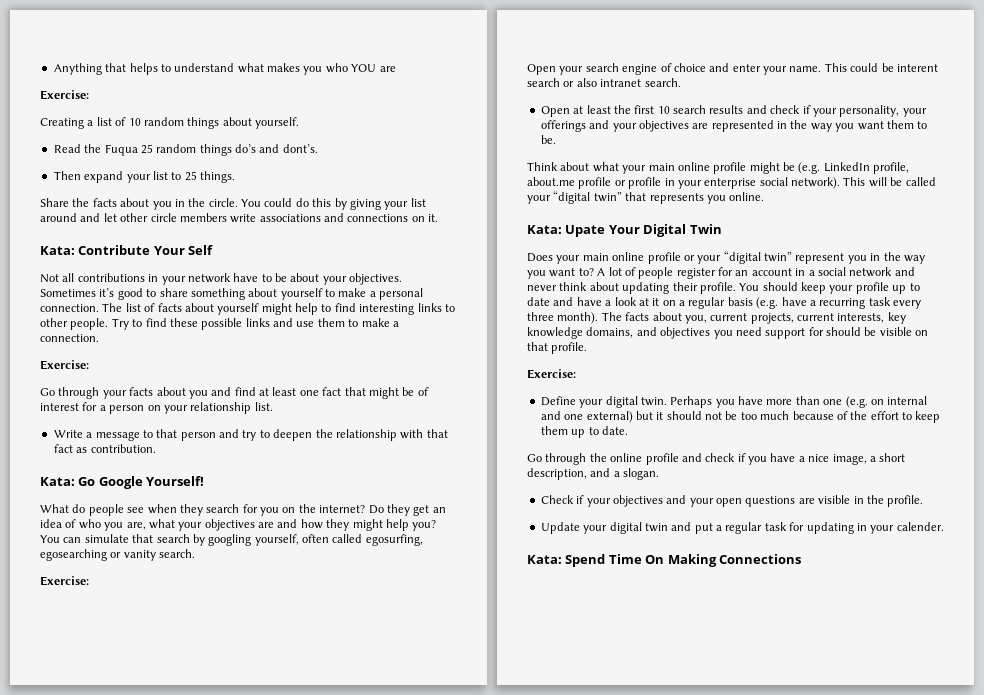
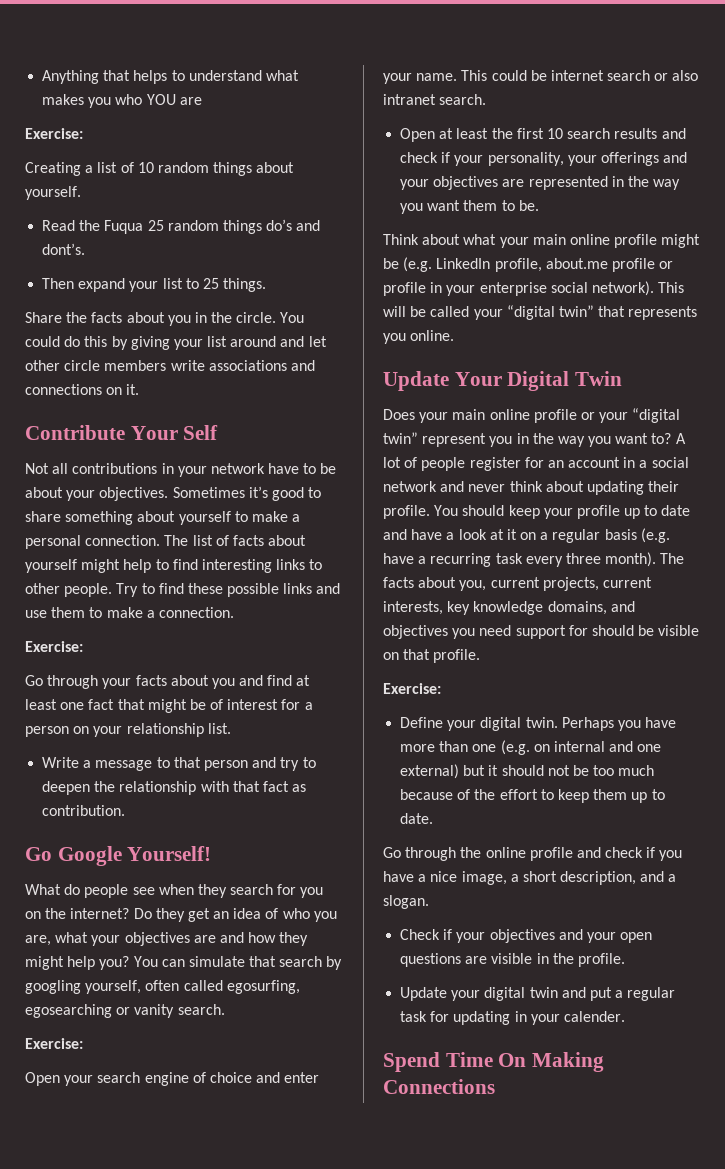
- Kata: Contribute Your Self
+ Contribute Your Self
- Kata: Go Google Yourself!
+ Go Google Yourself!
- This could be interent search or also intranet search.
+ This could be internet search or also intranet search.
- Kata: Upate Your Digital Twin
+ Update Your Digital Twin
- Kata: Spend Time On Making Connections
+ Spend Time On Making Connections

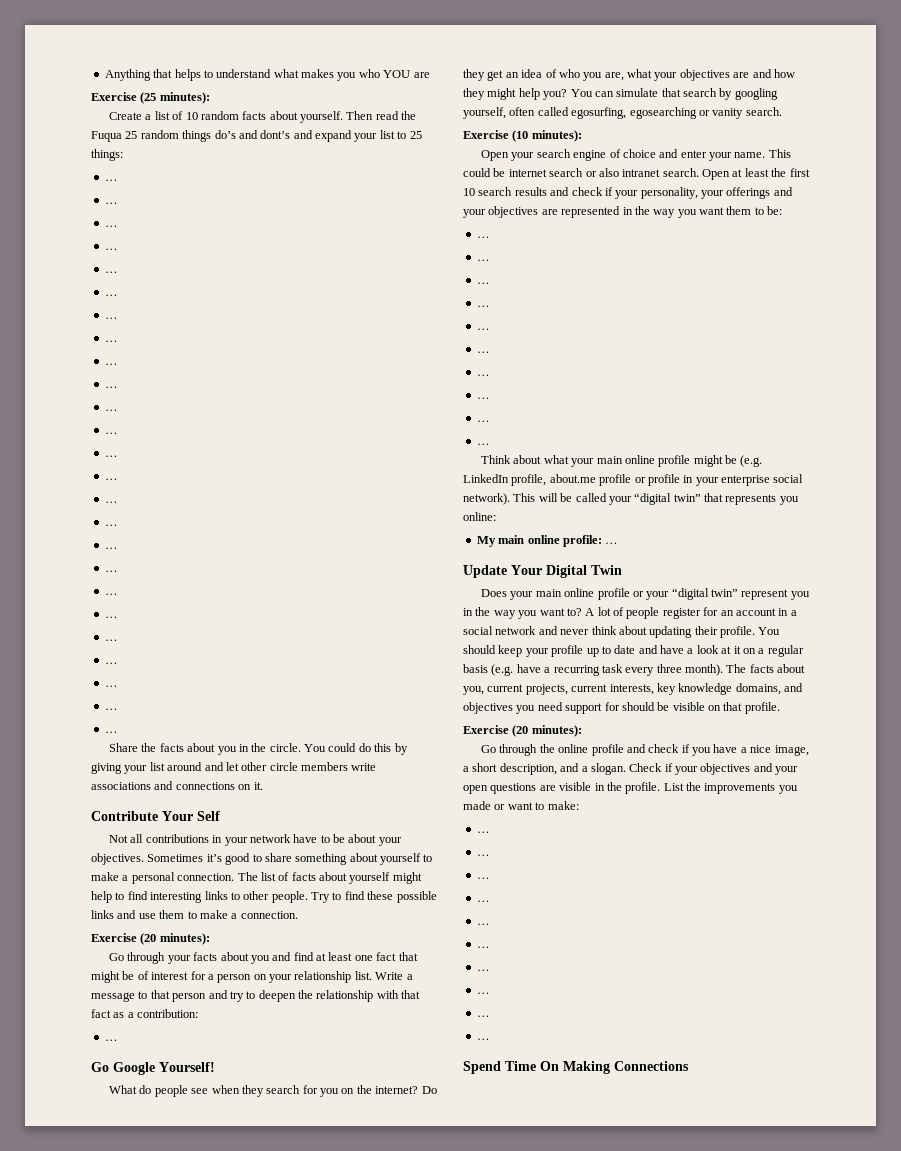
  Anything that helps to understand what makes you who YOU are
- Exercise:
- Creating a list of 10 random things about yourself.
- Read the Fuqua 25 random things do’s and dont’s.
- Then expand your list to 25 things.
+ Exercise (25 minutes):
+ Create a list of 10 random facts about yourself. Then read the Fuqua 25 random things do’s and dont’s and expand your list to 25 things:
+ …
+ …
+ …
+ …
+ …
+ …
+ …
+ …
+ …
+ …
+ …
+ …
+ …
+ …
+ …
+ …
+ …
+ …
+ …
+ …
+ …
+ …
+ …
+ …
+ …
  Try to find these possible links and use them to make a connection.
- Exercise:
+ Exercise (20 minutes):
- Go through your facts about you and find at least one fact that might be of interest for a person on your relationship list.
- Write a message to that person and try to deepen the relationship with that fact as contribution.
+ Go through your facts about you and find at least one fact that might be of interest for a person on your relationship list. Write a message to that person and try to deepen the relationship with that fact as a contribution:
+ …
  You can simulate that search by googling yourself, often called egosurfing, egosearching or vanity search.
- Exercise:
+ Exercise (10 minutes):
- This could be internet search or also intranet search.
- Open at least the first 10 search results and check if your personality, your offerings and your objectives are represented in the way you want them to be.
+ This could be internet search or also intranet search. Open at least the first 10 search results and check if your personality, your offerings and your objectives are represented in the way you want them to be:
+ …
+ …
+ …
+ …
+ …
+ …
+ …
+ …
+ …
+ …
- This will be called your “digital twin” that represents you online.
+ This will be called your “digital twin” that represents you online:
+ My main online profile: …
  The facts about you, current projects, current interests, key knowledge domains, and objectives you need support for should be visible on that profile.
- Exercise:
- Define your digital twin. Perhaps you have more than one (e.g. on internal and one external) but it should not be too much because of the effort to keep them up to date.
+ Exercise (20 minutes):
- Go through the online profile and check if you have a nice image, a short description, and a slogan.
- Check if your objectives and your open questions are visible in the profile.
- Update your digital twin and put a regular task for updating in your calender.
+ Go through the online profile and check if you have a nice image, a short description, and a slogan. Check if your objectives and your open questions are visible in the profile. List the improvements you made or want to make:
+ …
+ …
+ …
+ …
+ …
+ …
+ …
+ …
+ …
+ …

